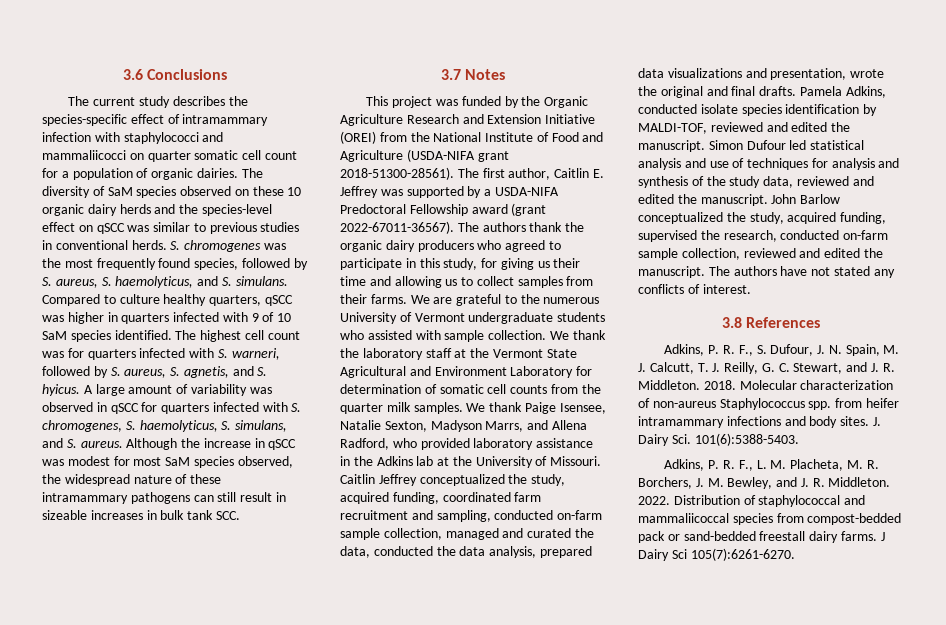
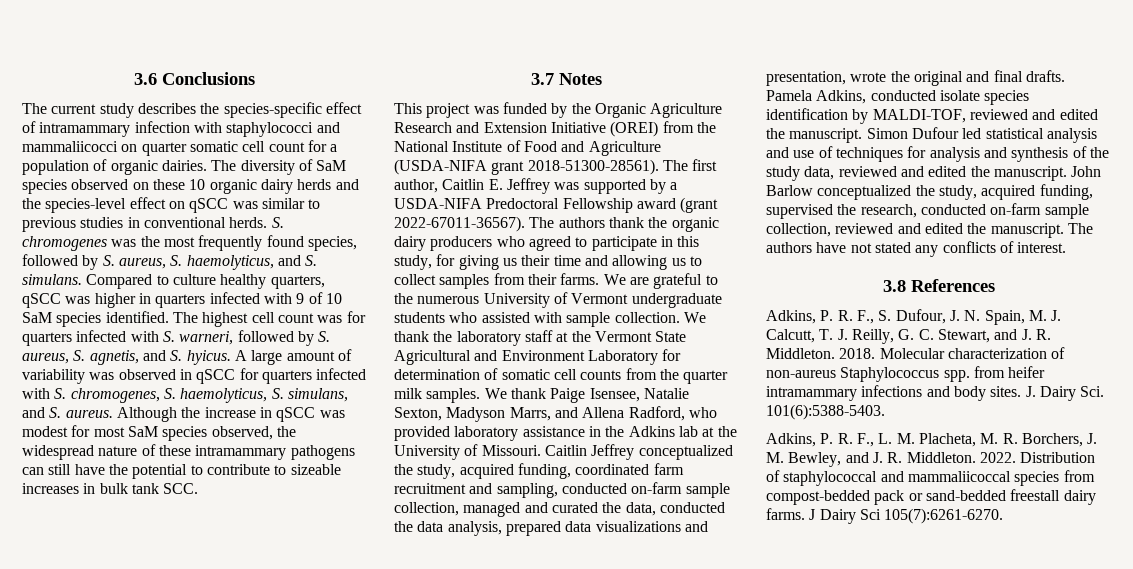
- Although the increase in qSCC was modest for most SaM species observed, the widespread nature of these intramammary pathogens can still result in sizeable increases in bulk tank SCC.
+ Although the increase in qSCC was modest for most SaM species observed, the widespread nature of these intramammary pathogens can still have the potential to contribute to sizeable increases in bulk tank SCC.

